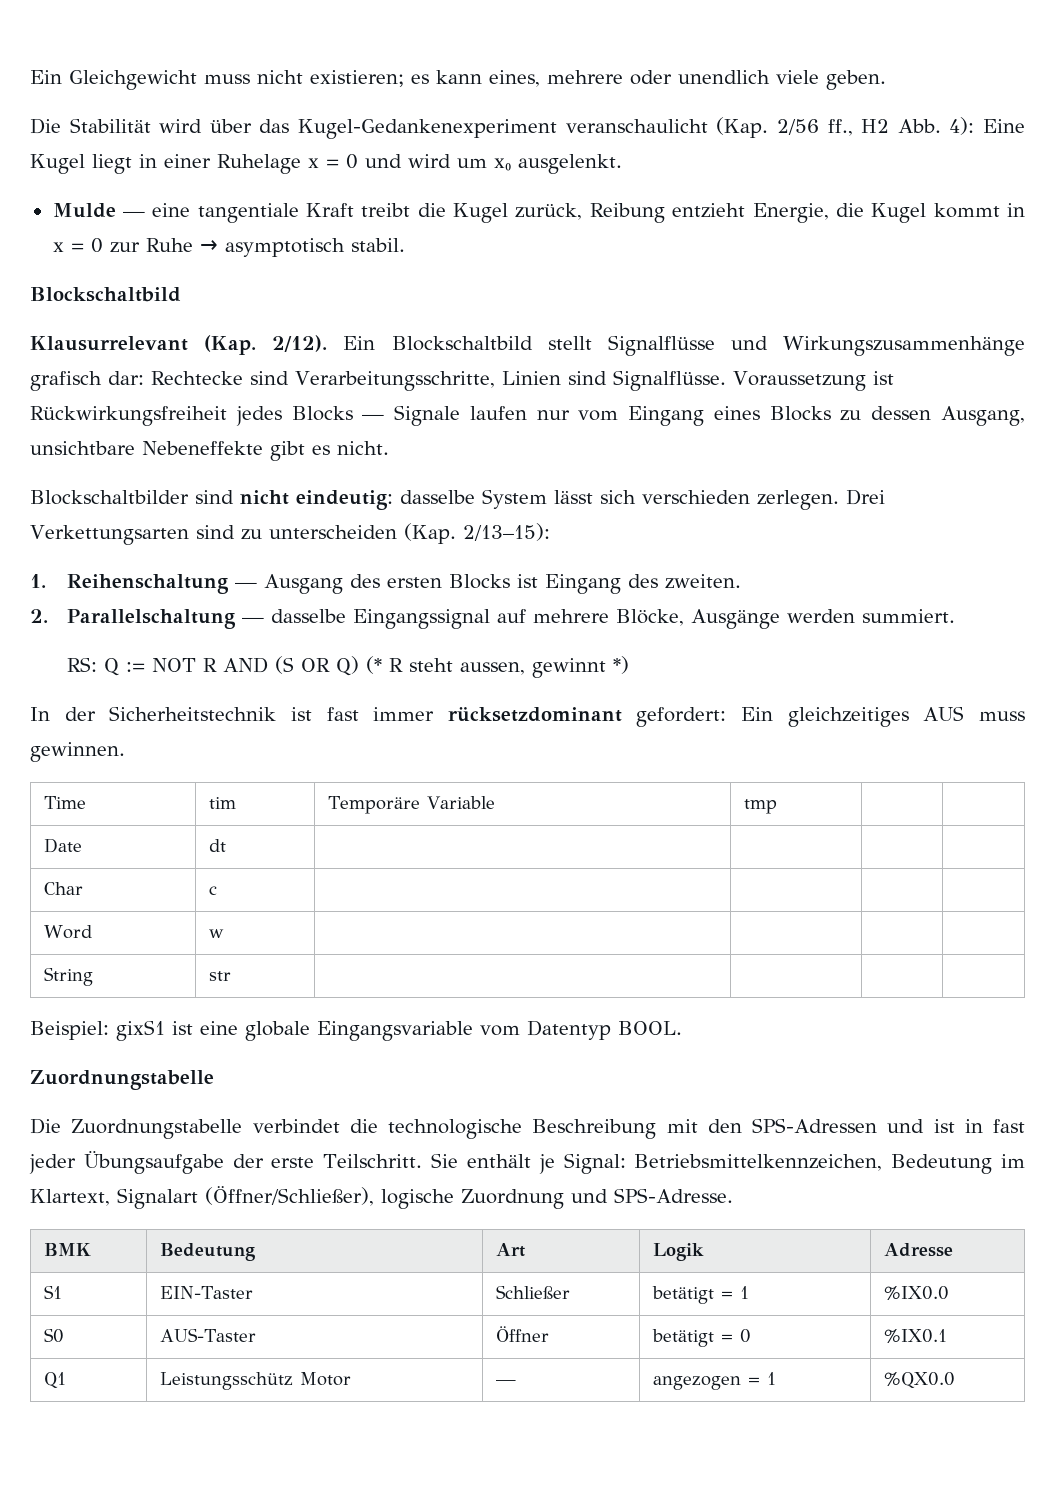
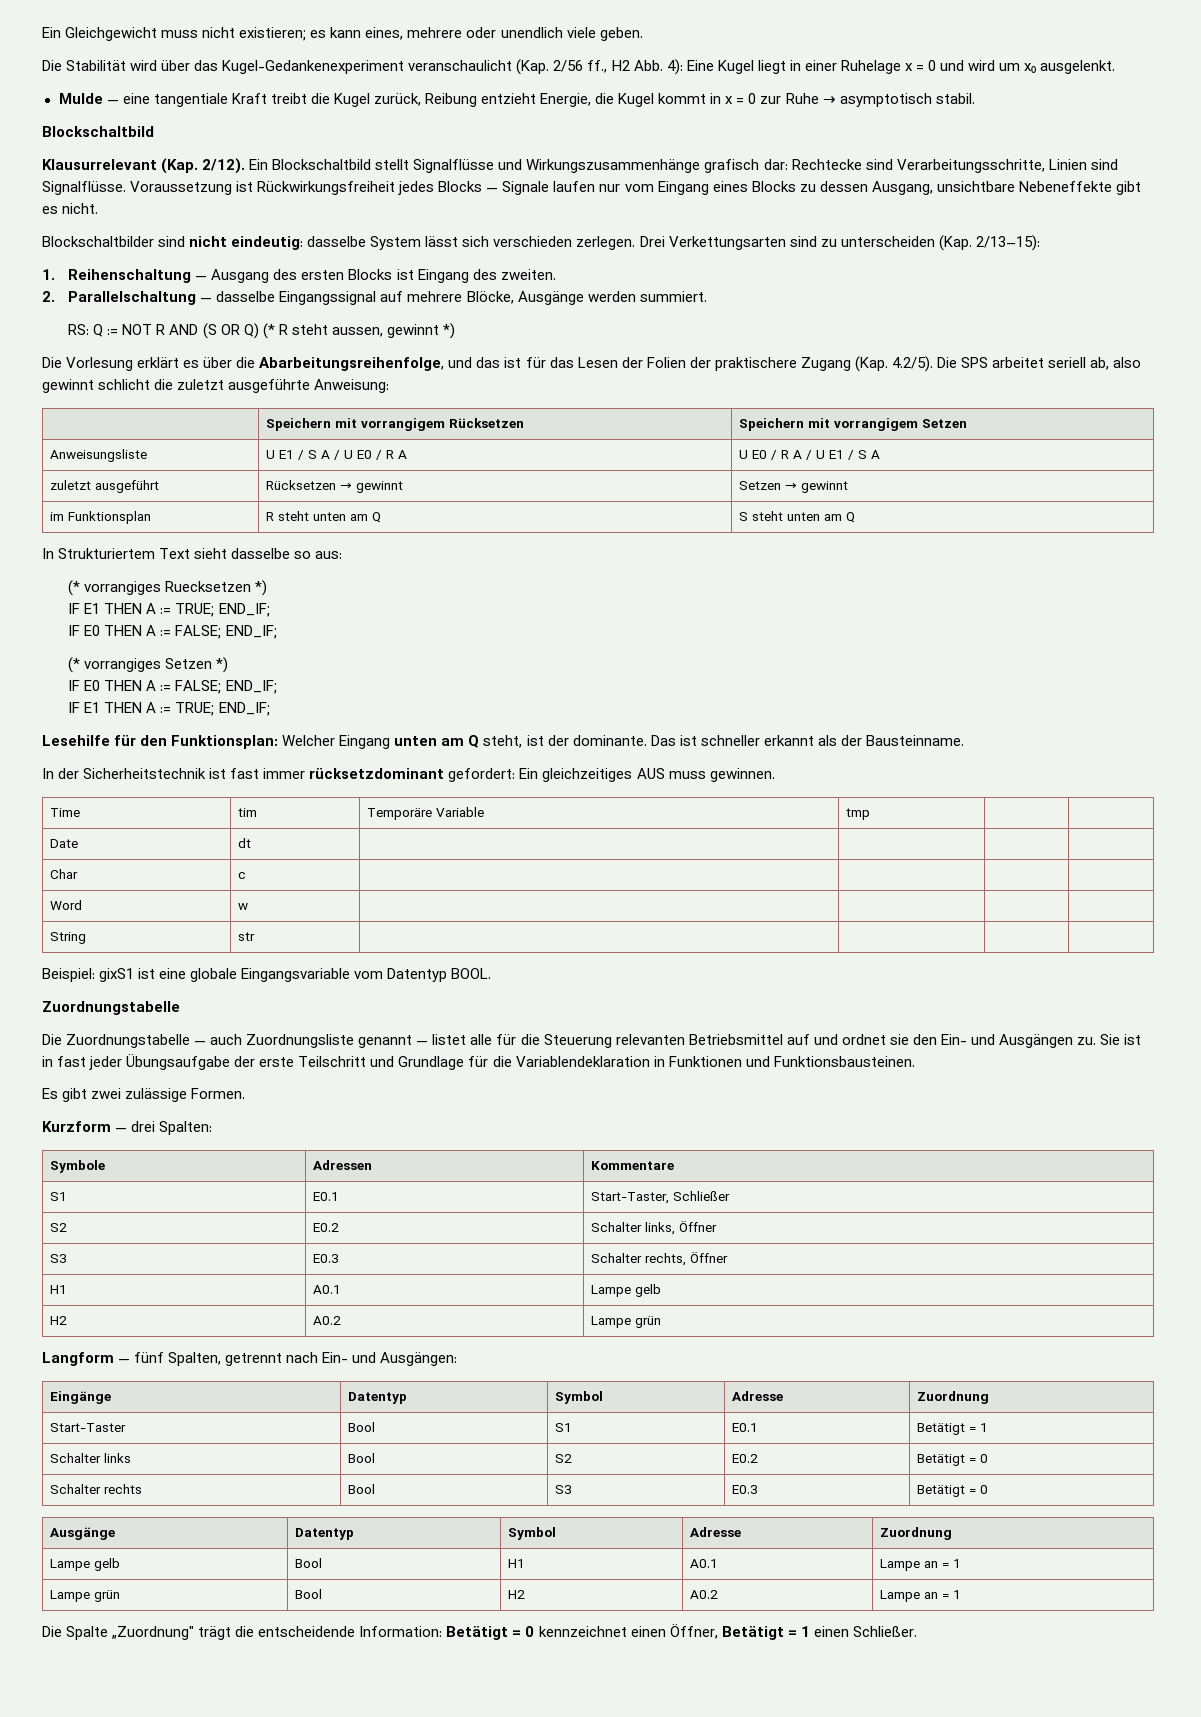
+ Die Vorlesung erklärt es über die Abarbeitungsreihenfolge, und das ist für das Lesen der Folien der praktischere Zugang (Kap. 4.2/5). Die SPS arbeitet seriell ab, also gewinnt schlicht die zuletzt ausgeführte Anweisung:
+ | Speichern mit vorrangigem Rücksetzen | Speichern mit vorrangigem Setzen
+ Anweisungsliste | U E1 / S A / U E0 / R A | U E0 / R A / U E1 / S A
+ zuletzt ausgeführt | Rücksetzen → gewinnt | Setzen → gewinnt
+ im Funktionsplan | R steht unten am Q | S steht unten am Q
+ In Strukturiertem Text sieht dasselbe so aus:
+ (* vorrangiges Ruecksetzen *)
+ IF E1 THEN A := TRUE; END_IF;
+ IF E0 THEN A := FALSE; END_IF;
+ (* vorrangiges Setzen *)
+ IF E0 THEN A := FALSE; END_IF;
+ IF E1 THEN A := TRUE; END_IF;
+ Lesehilfe für den Funktionsplan: Welcher Eingang unten am Q steht, ist der dominante. Das ist schneller erkannt als der Bausteinname.
- Die Zuordnungstabelle verbindet die technologische Beschreibung mit den SPS-Adressen und ist in fast jeder Übungsaufgabe der erste Teilschritt. Sie enthält je Signal: Betriebsmittelkennzeichen, Bedeutung im Klartext, Signalart (Öffner/Schließer), logische Zuordnung und SPS-Adresse.
- BMK | Bedeutung | Art | Logik | Adresse
- S1 | EIN-Taster | Schließer | betätigt = 1 | %IX0.0
- S0 | AUS-Taster | Öffner | betätigt = 0 | %IX0.1
- Q1 | Leistungsschütz Motor | — | angezogen = 1 | %QX0.0
+ Die Zuordnungstabelle — auch Zuordnungsliste genannt — listet alle für die Steuerung relevanten Betriebsmittel auf und ordnet sie den Ein- und Ausgängen zu. Sie ist in fast jeder Übungsaufgabe der erste Teilschritt und Grundlage für die Variablendeklaration in Funktionen und Funktionsbausteinen.
+ Es gibt zwei zulässige Formen.
+ Kurzform — drei Spalten:
+ Symbole | Adressen | Kommentare
+ S1 | E0.1 | Start-Taster, Schließer
+ S2 | E0.2 | Schalter links, Öffner
+ S3 | E0.3 | Schalter rechts, Öffner
+ H1 | A0.1 | Lampe gelb
+ H2 | A0.2 | Lampe grün
+ Langform — fünf Spalten, getrennt nach Ein- und Ausgängen:
+ Eingänge | Datentyp | Symbol | Adresse | Zuordnung
+ Start-Taster | Bool | S1 | E0.1 | Betätigt = 1
+ Schalter links | Bool | S2 | E0.2 | Betätigt = 0
+ Schalter rechts | Bool | S3 | E0.3 | Betätigt = 0
+ Ausgänge | Datentyp | Symbol | Adresse | Zuordnung
+ Lampe gelb | Bool | H1 | A0.1 | Lampe an = 1
+ Lampe grün | Bool | H2 | A0.2 | Lampe an = 1
+ Die Spalte „Zuordnung" trägt die entscheidende Information: Betätigt = 0 kennzeichnet einen Öffner, Betätigt = 1 einen Schließer.

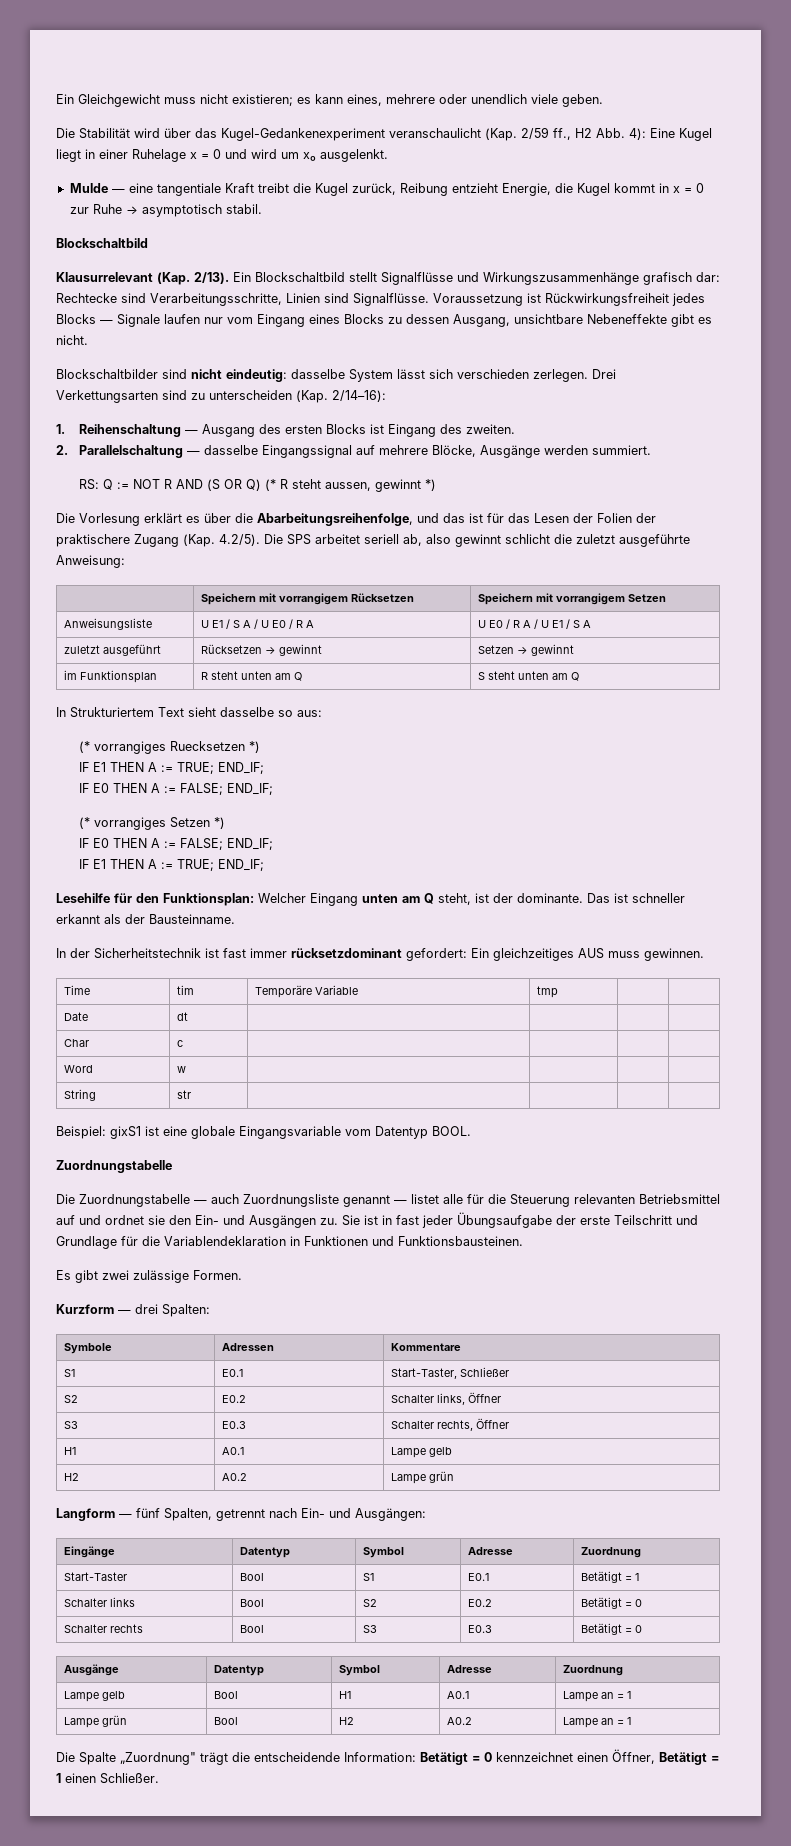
- Die Stabilität wird über das Kugel-Gedankenexperiment veranschaulicht (Kap. 2/56 ff., H2 Abb. 4): Eine Kugel liegt in einer Ruhelage x = 0 und wird um x₀ ausgelenkt.
+ Die Stabilität wird über das Kugel-Gedankenexperiment veranschaulicht (Kap. 2/59 ff., H2 Abb. 4): Eine Kugel liegt in einer Ruhelage x = 0 und wird um x₀ ausgelenkt.
- Klausurrelevant (Kap. 2/12).
+ Klausurrelevant (Kap. 2/13).
- Drei Verkettungsarten sind zu unterscheiden (Kap. 2/13–15):
+ Drei Verkettungsarten sind zu unterscheiden (Kap. 2/14–16):

